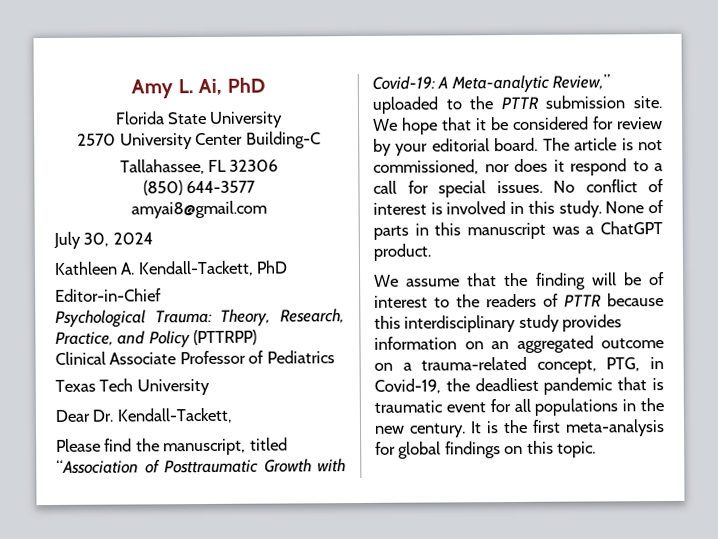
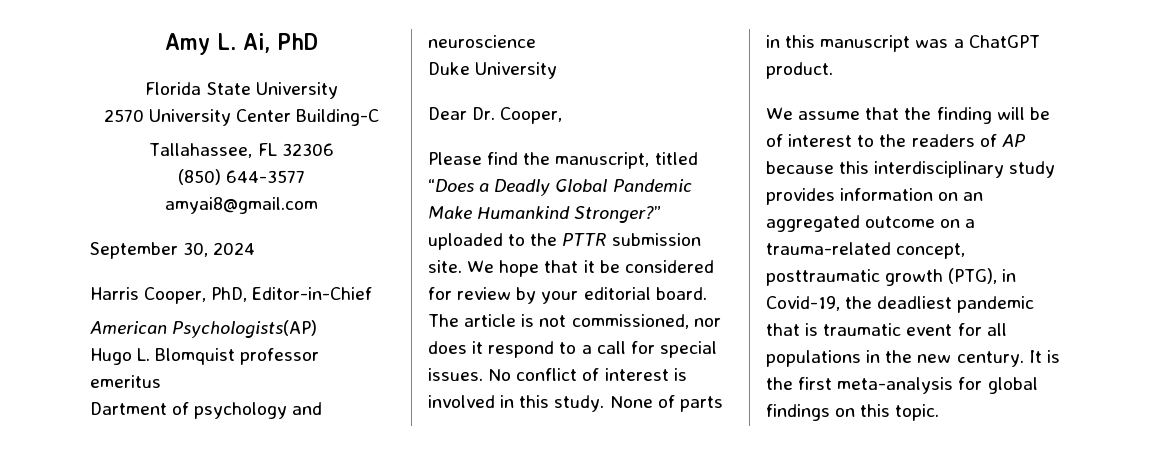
- July 30, 2024
+ September 30, 2024
- Kathleen A. Kendall-Tackett, PhD
- Editor-in-Chief
- Psychological Trauma: Theory, Research, Practice, and Policy (PTTRPP)
- Clinical Associate Professor of Pediatrics
- Texas Tech University
+ Harris Cooper, PhD, Editor-in-Chief
+ American Psychologists(AP)
+ Hugo L. Blomquist professor emeritus
+ Dartment of psychology and neuroscience
+ Duke University
- Dear Dr. Kendall-Tackett,
+ Dear Dr. Cooper,
- Please find the manuscript, titled “Association of Posttraumatic Growth with Covid-19: A Meta-analytic Review,” uploaded to the PTTR submission site.
+ Please find the manuscript, titled “Does a Deadly Global Pandemic Make Humankind Stronger?” uploaded to the PTTR submission site.
- We assume that the finding will be of interest to the readers of PTTR because this interdisciplinary study provides information on an aggregated outcome on a trauma-related concept, PTG, in Covid-19, the deadliest pandemic that is traumatic event for all populations in the new century.
+ We assume that the finding will be of interest to the readers of AP because this interdisciplinary study provides information on an aggregated outcome on a trauma-related concept, posttraumatic growth (PTG), in Covid-19, the deadliest pandemic that is traumatic event for all populations in the new century.

